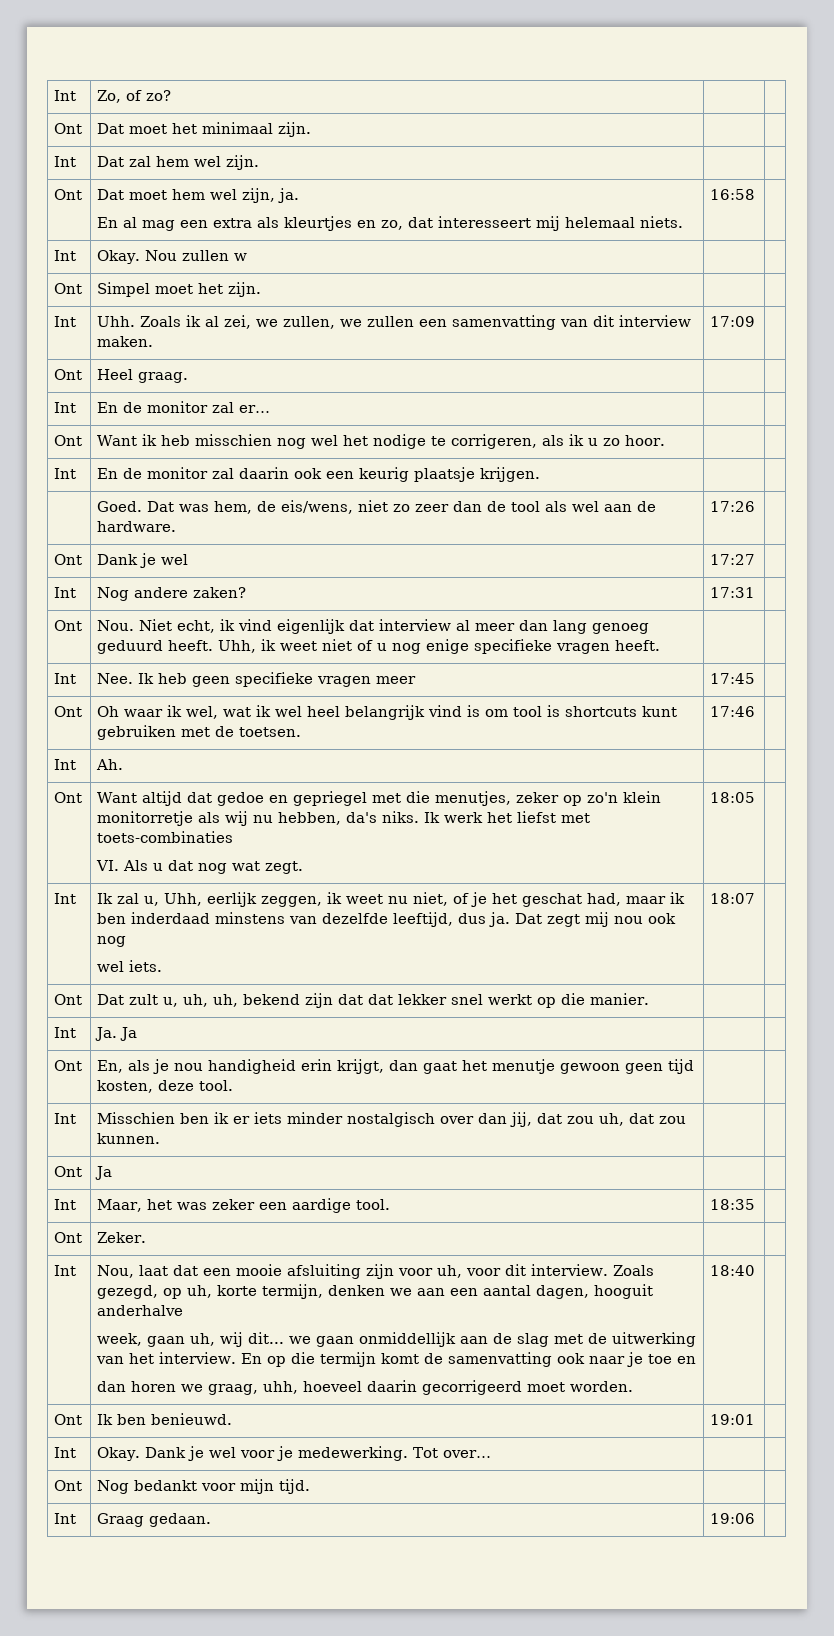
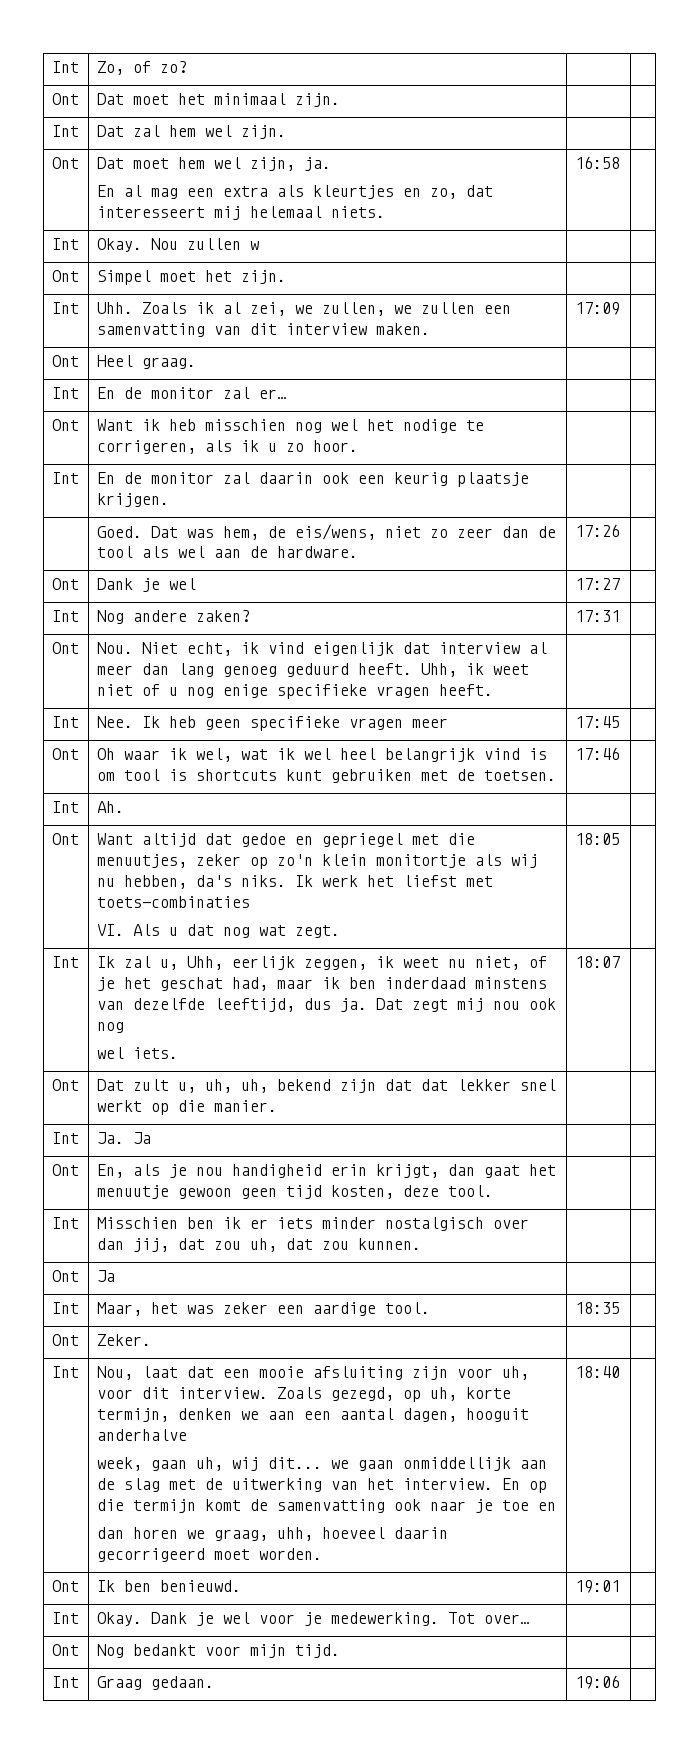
- Ont | Want altijd dat gedoe en gepriegel met die menutjes, zeker op zo'n klein monitorretje als wij nu hebben, da's niks. Ik werk het liefst met toets-combinaties
+ Ont | Want altijd dat gedoe en gepriegel met die menuutjes, zeker op zo'n klein monitortje als wij nu hebben, da's niks. Ik werk het liefst met toets-combinaties
- Ont | En, als je nou handigheid erin krijgt, dan gaat het menutje gewoon geen tijd kosten, deze tool. | |
+ Ont | En, als je nou handigheid erin krijgt, dan gaat het menuutje gewoon geen tijd kosten, deze tool. | |

